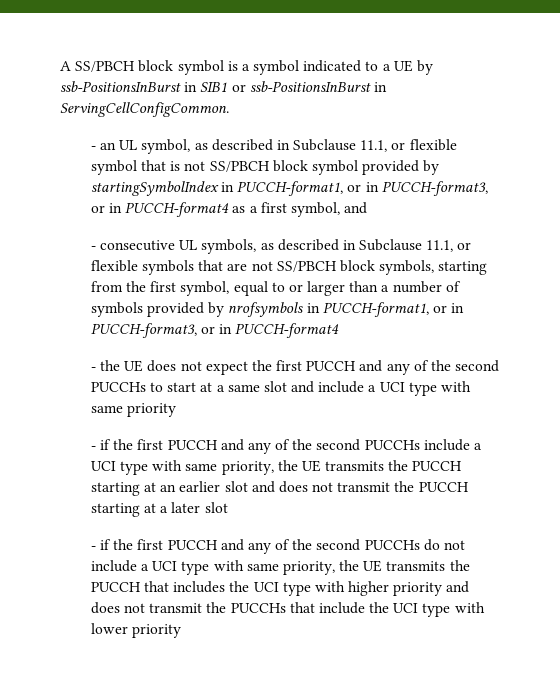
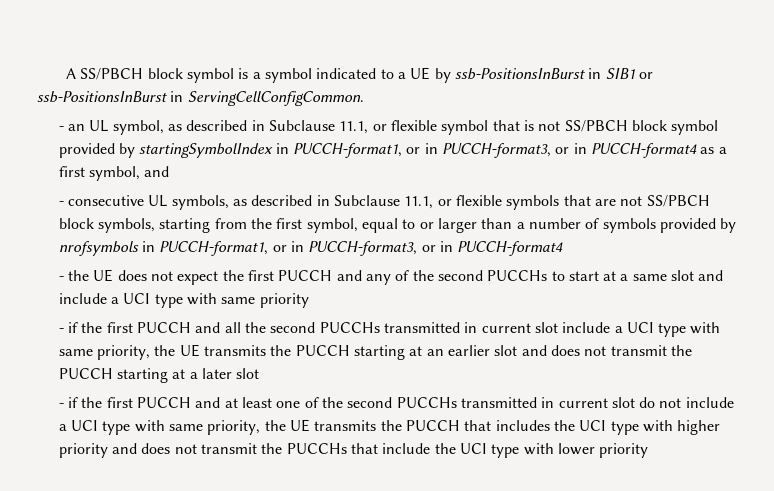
- - if the first PUCCH and any of the second PUCCHs include a UCI type with same priority, the UE transmits the PUCCH starting at an earlier slot and does not transmit the PUCCH starting at a later slot
+ - if the first PUCCH and all the second PUCCHs transmitted in current slot include a UCI type with same priority, the UE transmits the PUCCH starting at an earlier slot and does not transmit the PUCCH starting at a later slot
- - if the first PUCCH and any of the second PUCCHs do not include a UCI type with same priority, the UE transmits the PUCCH that includes the UCI type with higher priority and does not transmit the PUCCHs that include the UCI type with lower priority
+ - if the first PUCCH and at least one of the second PUCCHs transmitted in current slot do not include a UCI type with same priority, the UE transmits the PUCCH that includes the UCI type with higher priority and does not transmit the PUCCHs that include the UCI type with lower priority

